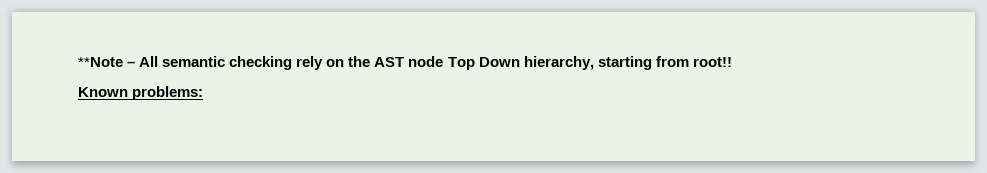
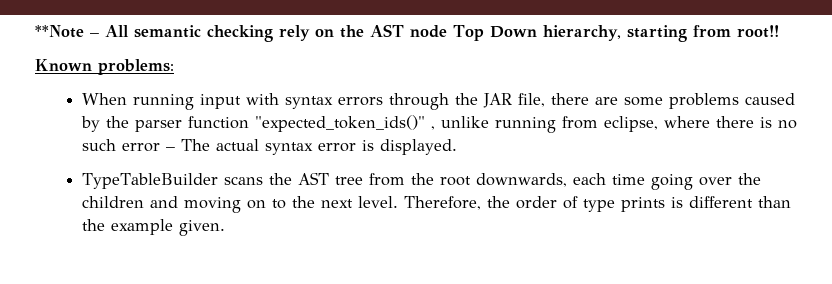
+ When running input with syntax errors through the JAR file, there are some problems caused by the parser function "expected_token_ids()" , unlike running from eclipse, where there is no such error – The actual syntax error is displayed.
+ TypeTableBuilder scans the AST tree from the root downwards, each time going over the children and moving on to the next level. Therefore, the order of type prints is different than the example given.

